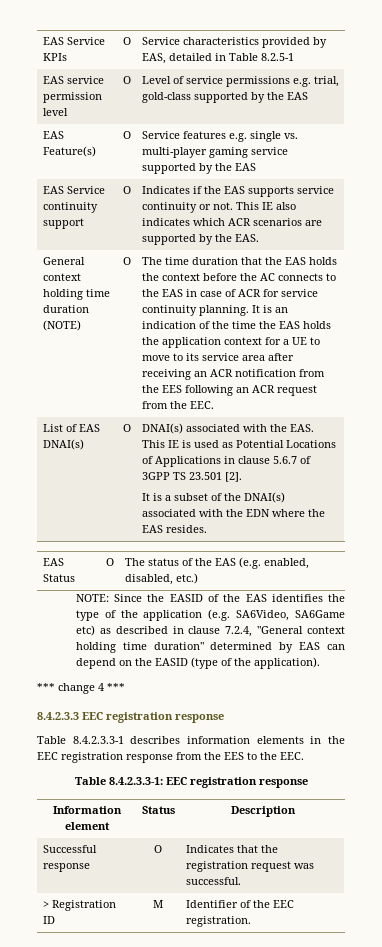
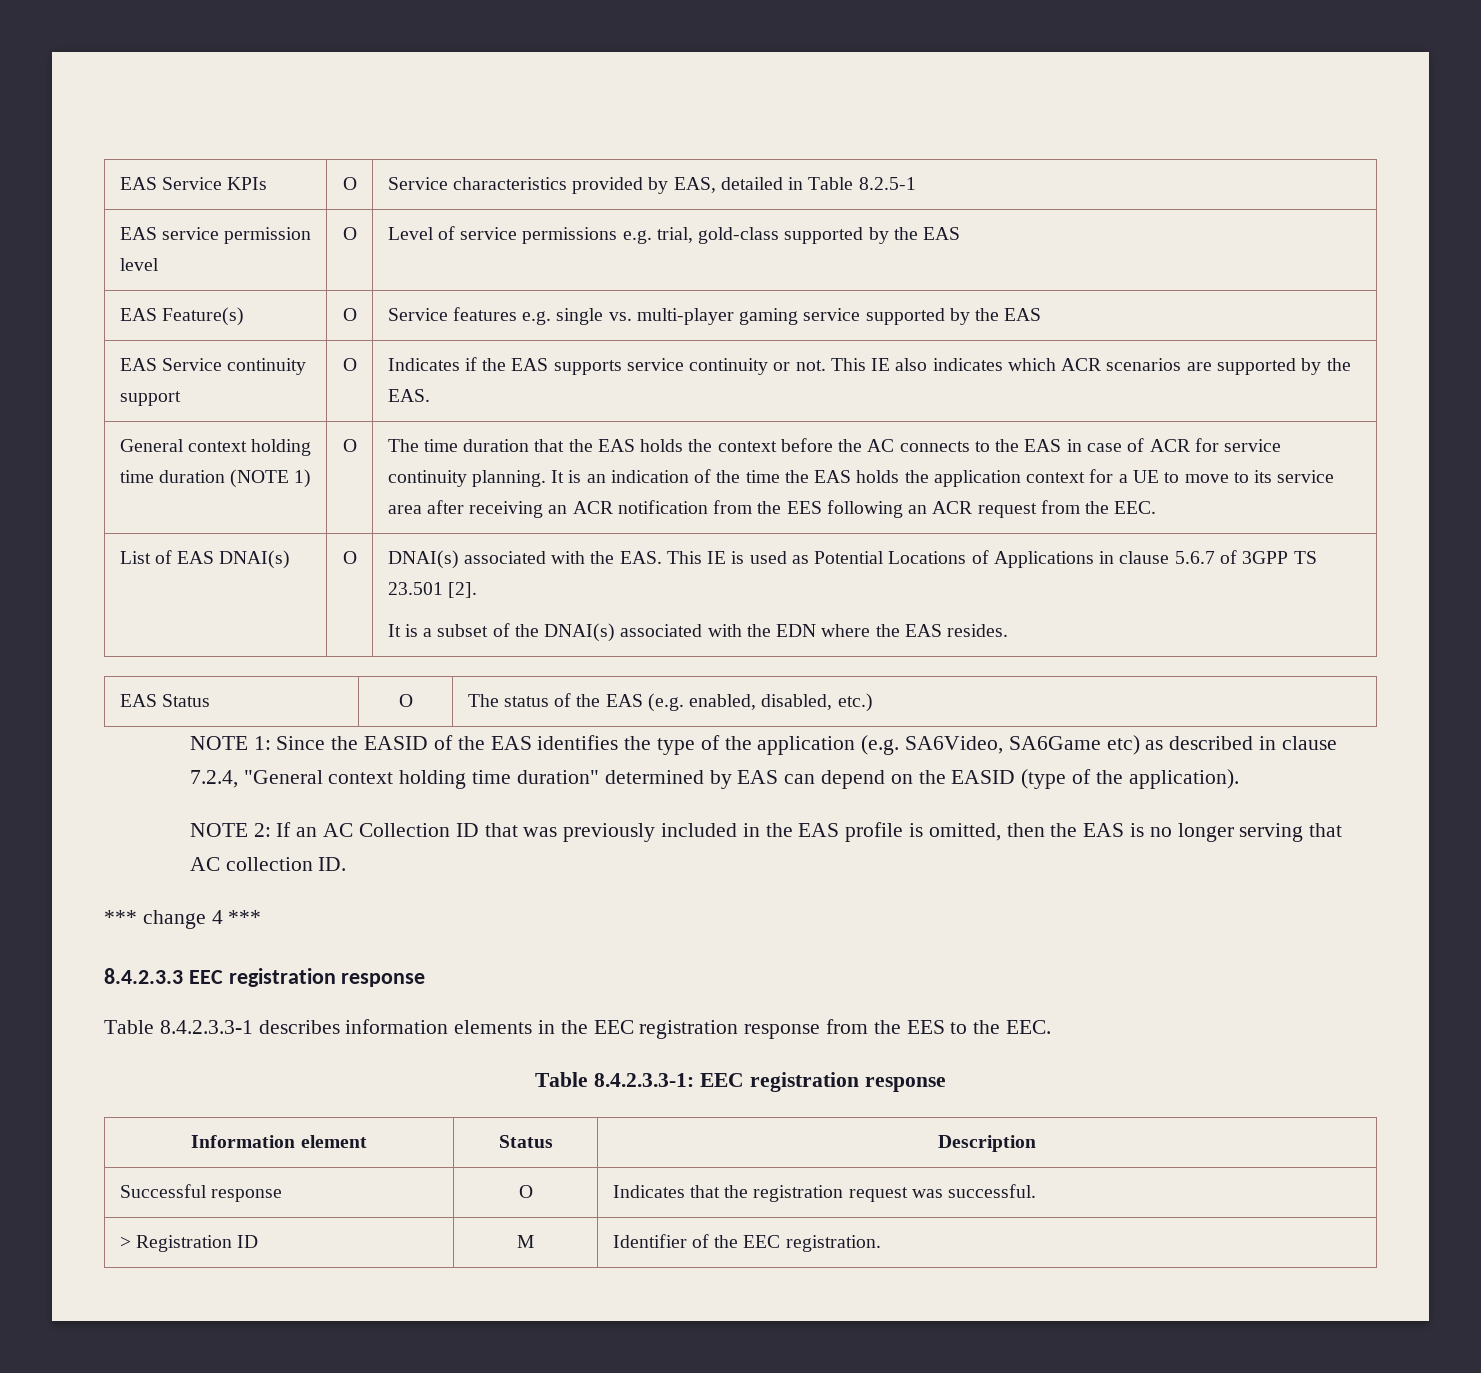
- General context holding time duration (NOTE)
+ General context holding time duration (NOTE 1)
- NOTE: Since the EASID of the EAS identifies the type of the application (e.g. SA6Video, SA6Game etc) as described in clause 7.2.4, "General context holding time duration" determined by EAS can depend on the EASID (type of the application).
+ NOTE 1: Since the EASID of the EAS identifies the type of the application (e.g. SA6Video, SA6Game etc) as described in clause 7.2.4, "General context holding time duration" determined by EAS can depend on the EASID (type of the application).
+ NOTE 2: If an AC Collection ID that was previously included in the EAS profile is omitted, then the EAS is no longer serving that AC collection ID.

